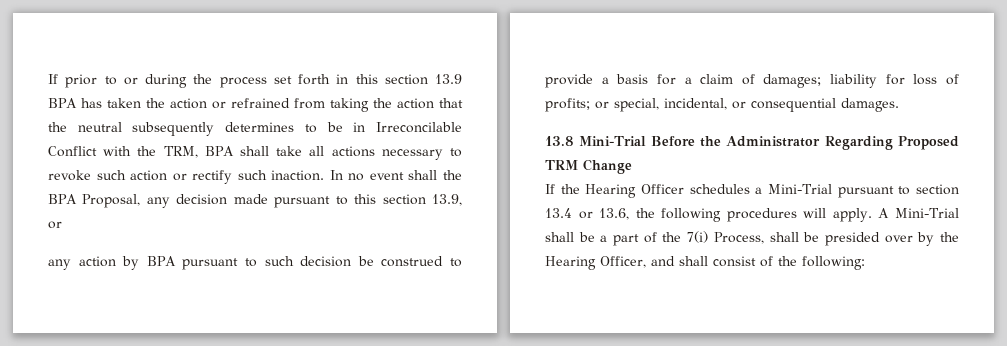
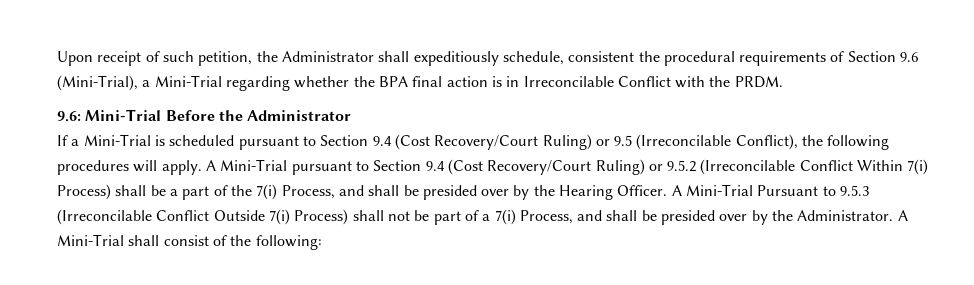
- If prior to or during the process set forth in this section 13.9 BPA has taken the action or refrained from taking the action that the neutral subsequently determines to be in Irreconcilable Conflict with the TRM, BPA shall take all actions necessary to revoke such action or rectify such inaction. In no event shall the BPA Proposal, any decision made pursuant to this section 13.9, or
- any action by BPA pursuant to such decision be construed to provide a basis for a claim of damages; liability for loss of profits; or special, incidental, or consequential damages.
- 13.8 Mini-Trial Before the Administrator Regarding Proposed TRM Change
- If the Hearing Officer schedules a Mini-Trial pursuant to section 13.4 or 13.6, the following procedures will apply.
+ Upon receipt of such petition, the Administrator shall expeditiously schedule, consistent the procedural requirements of Section 9.6 (Mini-Trial), a Mini-Trial regarding whether the BPA final action is in Irreconcilable Conflict with the PRDM.
+ 9.6: Mini-Trial Before the Administrator
+ If a Mini-Trial is scheduled pursuant to Section 9.4 (Cost Recovery/Court Ruling) or 9.5 (Irreconcilable Conflict), the following procedures will apply.
- A Mini-Trial shall be a part of the 7(i) Process, shall be presided over by the Hearing Officer, and shall consist of the following:
+ A Mini-Trial pursuant to Section 9.4 (Cost Recovery/Court Ruling) or 9.5.2 (Irreconcilable Conflict Within 7(i) Process) shall be a part of the 7(i) Process, and shall be presided over by the Hearing Officer. A Mini-Trial Pursuant to 9.5.3 (Irreconcilable Conflict Outside 7(i) Process) shall not be part of a 7(i) Process, and shall be presided over by the Administrator. A Mini-Trial shall consist of the following:

